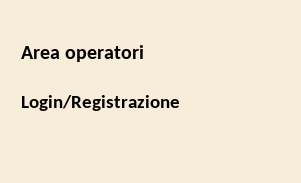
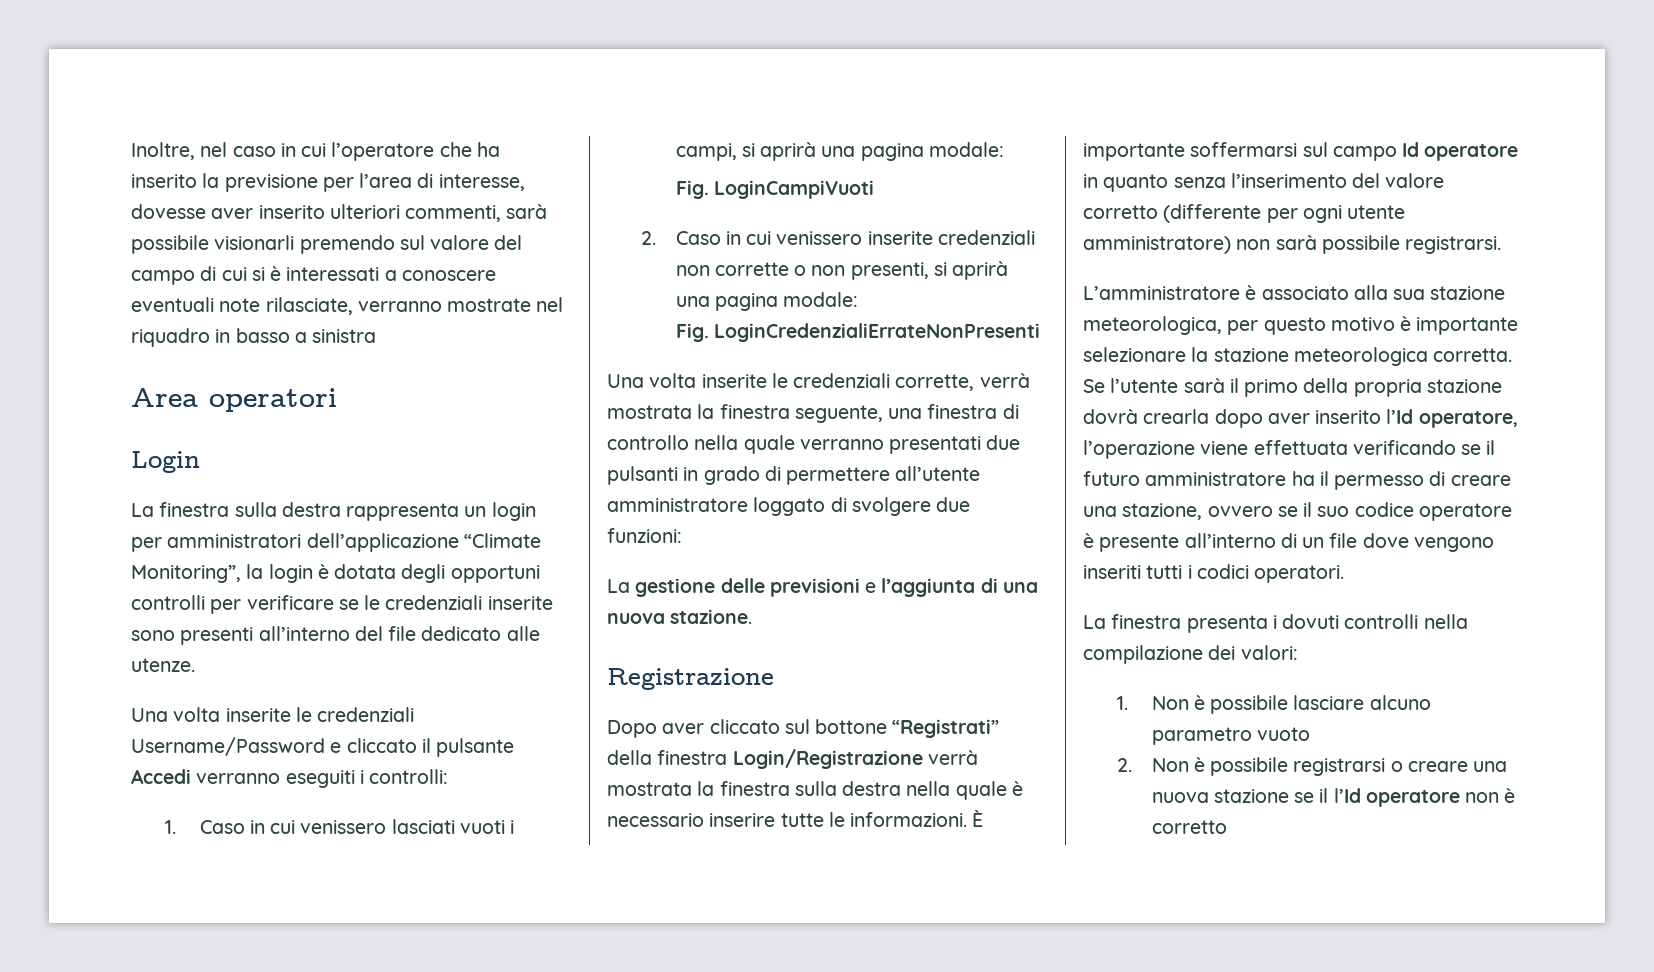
+ Inoltre, nel caso in cui l’operatore che ha inserito la previsione per l’area di interesse, dovesse aver inserito ulteriori commenti, sarà possibile visionarli premendo sul valore del campo di cui si è interessati a conoscere eventuali note rilasciate, verranno mostrate nel riquadro in basso a sinistra
  Area operatori
- Login/Registrazione
+ Login
+ La finestra sulla destra rappresenta un login per amministratori dell’applicazione “Climate Monitoring”, la login è dotata degli opportuni controlli per verificare se le credenziali inserite sono presenti all’interno del file dedicato alle utenze.
+ Una volta inserite le credenziali Username/Password e cliccato il pulsante Accedi verranno eseguiti i controlli:
+ 1. Caso in cui venissero lasciati vuoti i campi, si aprirà una pagina modale:
+ Fig. LoginCampiVuoti
+ 2. Caso in cui venissero inserite credenziali non corrette o non presenti, si aprirà una pagina modale:
+ Fig. LoginCredenzialiErrateNonPresenti
+ Una volta inserite le credenziali corrette, verrà mostrata la finestra seguente, una finestra di controllo nella quale verranno presentati due pulsanti in grado di permettere all’utente amministratore loggato di svolgere due funzioni:
+ La gestione delle previsioni e l’aggiunta di una nuova stazione.
+ Registrazione
+ Dopo aver cliccato sul bottone “Registrati” della finestra Login/Registrazione verrà mostrata la finestra sulla destra nella quale è necessario inserire tutte le informazioni. È importante soffermarsi sul campo Id operatore in quanto senza l’inserimento del valore corretto (differente per ogni utente amministratore) non sarà possibile registrarsi.
+ L’amministratore è associato alla sua stazione meteorologica, per questo motivo è importante selezionare la stazione meteorologica corretta. Se l’utente sarà il primo della propria stazione dovrà crearla dopo aver inserito l’Id operatore, l’operazione viene effettuata verificando se il futuro amministratore ha il permesso di creare una stazione, ovvero se il suo codice operatore è presente all’interno di un file dove vengono inseriti tutti i codici operatori.
+ La finestra presenta i dovuti controlli nella compilazione dei valori:
+ 1. Non è possibile lasciare alcuno parametro vuoto
+ 2. Non è possibile registrarsi o creare una nuova stazione se il l’Id operatore non è corretto

